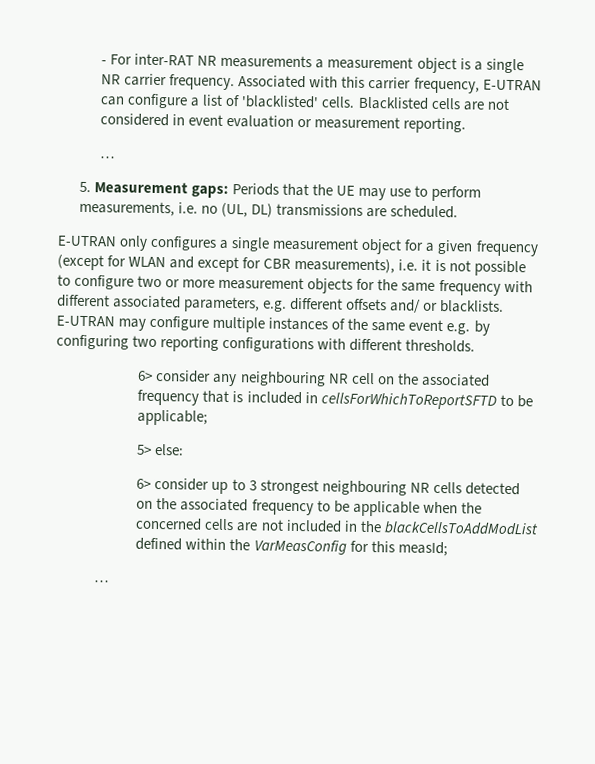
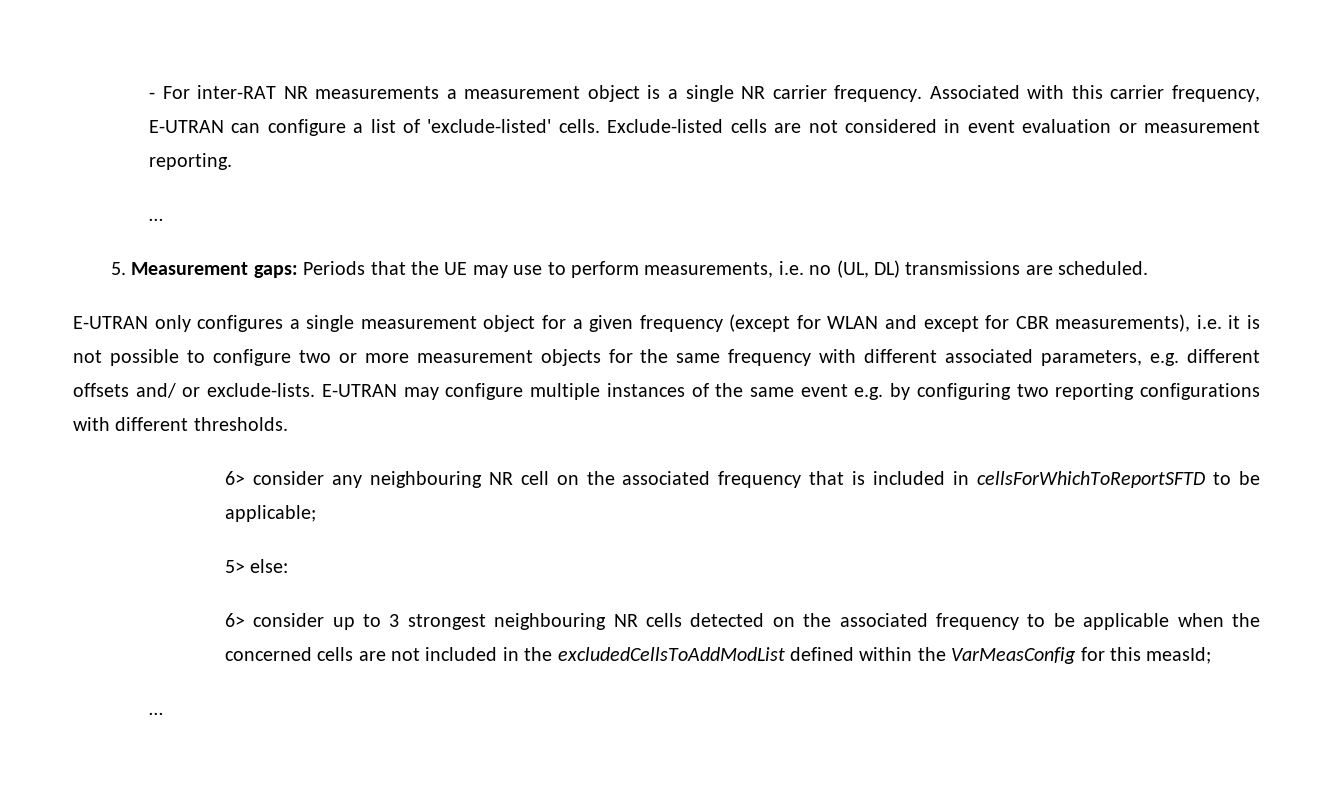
- Associated with this carrier frequency, E-UTRAN can configure a list of 'blacklisted' cells. Blacklisted cells are not considered in event evaluation or measurement reporting.
+ Associated with this carrier frequency, E-UTRAN can configure a list of 'exclude-listed' cells. Exclude-listed cells are not considered in event evaluation or measurement reporting.
- E-UTRAN only configures a single measurement object for a given frequency (except for WLAN and except for CBR measurements), i.e. it is not possible to configure two or more measurement objects for the same frequency with different associated parameters, e.g. different offsets and/ or blacklists.
+ E-UTRAN only configures a single measurement object for a given frequency (except for WLAN and except for CBR measurements), i.e. it is not possible to configure two or more measurement objects for the same frequency with different associated parameters, e.g. different offsets and/ or exclude-lists.
- 6> consider up to 3 strongest neighbouring NR cells detected on the associated frequency to be applicable when the concerned cells are not included in the blackCellsToAddModList defined within the VarMeasConfig for this measId;
+ 6> consider up to 3 strongest neighbouring NR cells detected on the associated frequency to be applicable when the concerned cells are not included in the excludedCellsToAddModList defined within the VarMeasConfig for this measId;

